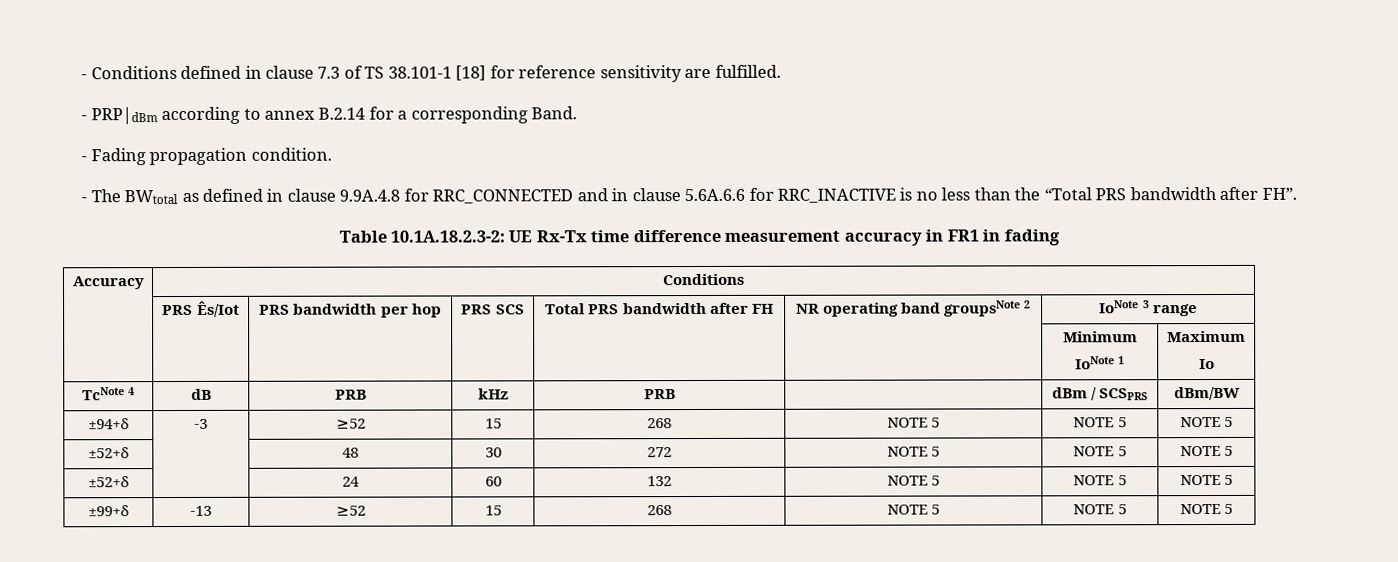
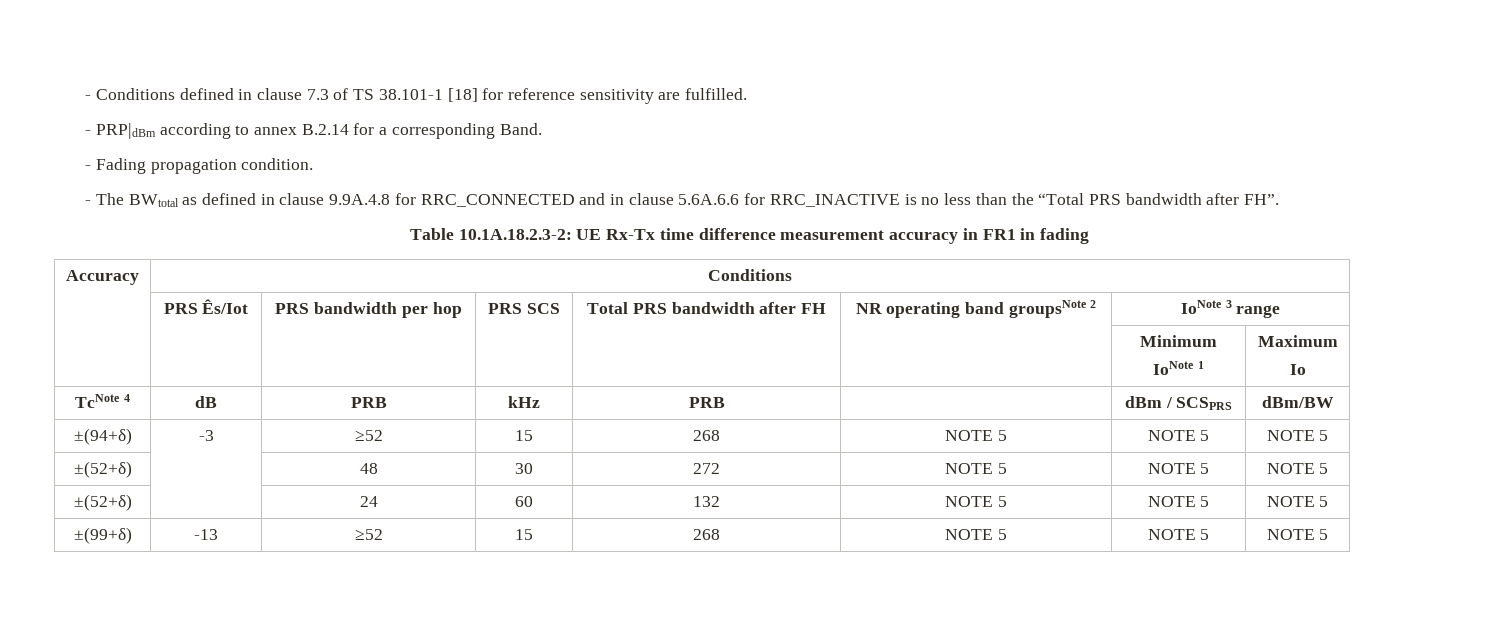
- ±94+δ | -3 | ≥52 | 15 | 268 | NOTE 5 | NOTE 5 | NOTE 5
+ ±(94+δ) | -3 | ≥52 | 15 | 268 | NOTE 5 | NOTE 5 | NOTE 5
- ±52+δ | | 48 | 30 | 272 | NOTE 5 | NOTE 5 | NOTE 5
+ ±(52+δ) | | 48 | 30 | 272 | NOTE 5 | NOTE 5 | NOTE 5
- ±52+δ | | 24 | 60 | 132 | NOTE 5 | NOTE 5 | NOTE 5
+ ±(52+δ) | | 24 | 60 | 132 | NOTE 5 | NOTE 5 | NOTE 5
- ±99+δ | -13 | ≥52 | 15 | 268 | NOTE 5 | NOTE 5 | NOTE 5
+ ±(99+δ) | -13 | ≥52 | 15 | 268 | NOTE 5 | NOTE 5 | NOTE 5

